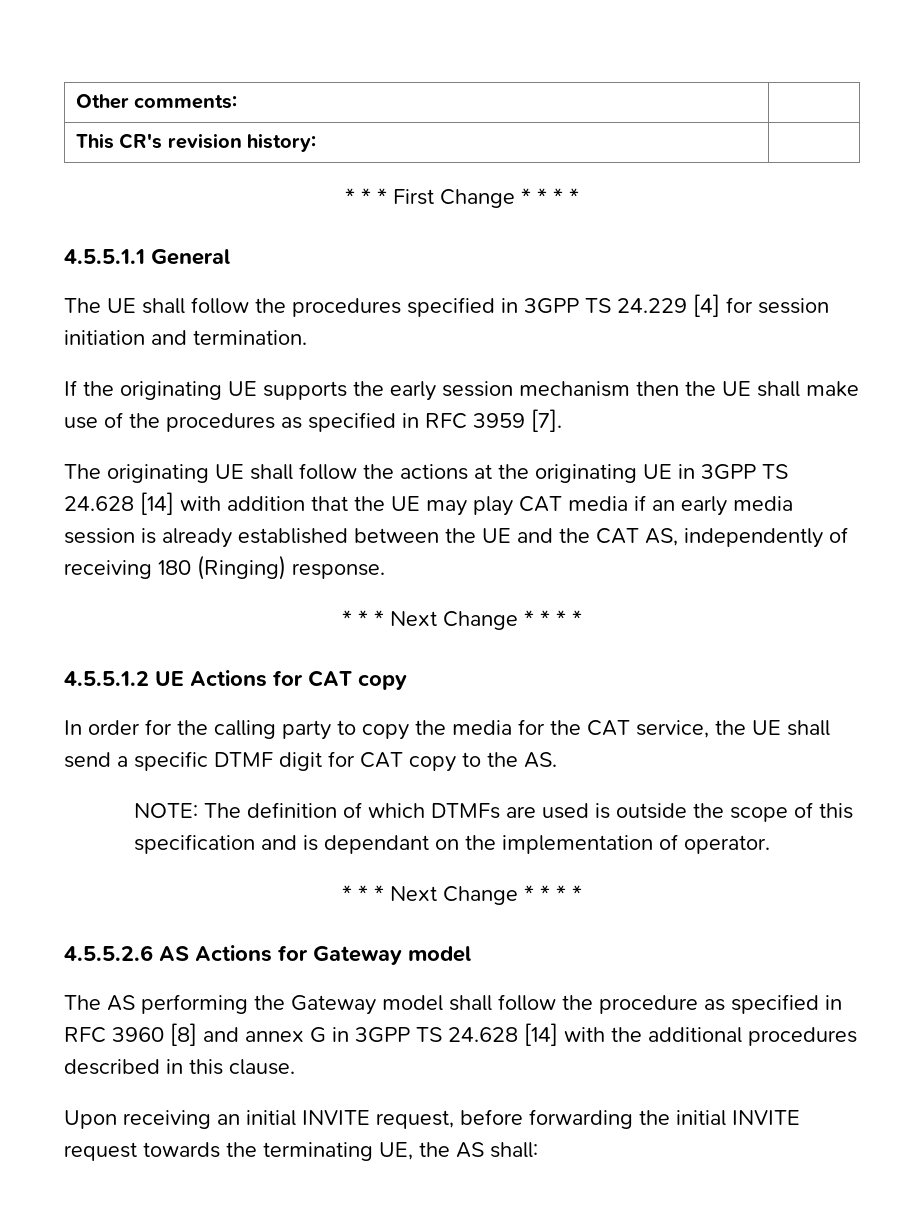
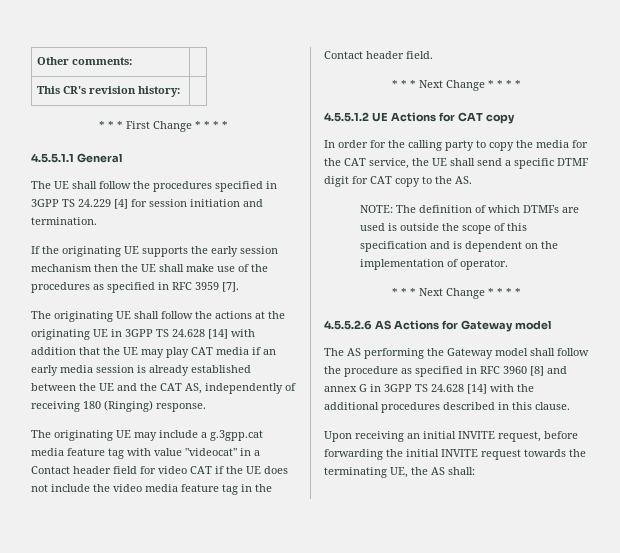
+ The originating UE may include a g.3gpp.cat media feature tag with value "videocat" in a Contact header field for video CAT if the UE does not include the video media feature tag in the Contact header field.
- NOTE: The definition of which DTMFs are used is outside the scope of this specification and is dependant on the implementation of operator.
+ NOTE: The definition of which DTMFs are used is outside the scope of this specification and is dependent on the implementation of operator.

